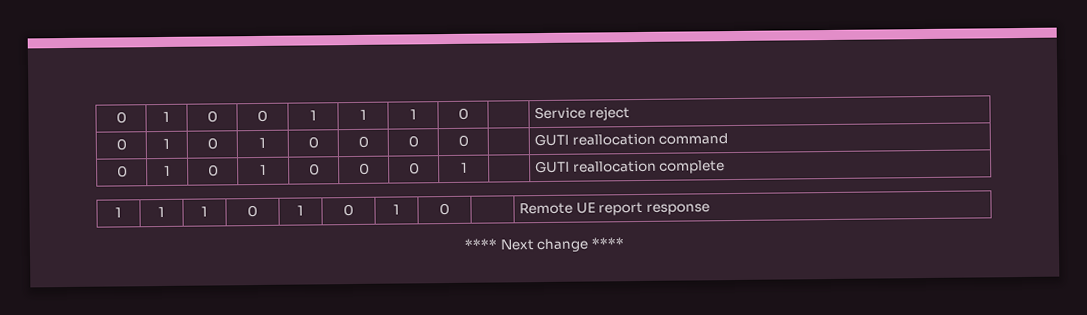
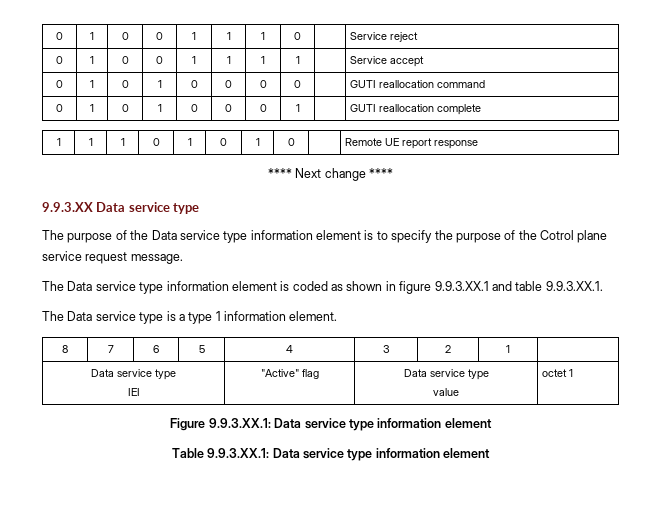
+ 0 | 1 | 0 | 0 | 1 | 1 | 1 | 1 | | Service accept
+ 9.9.3.XX Data service type
+ The purpose of the Data service type information element is to specify the purpose of the Cotrol plane service request message.
+ The Data service type information element is coded as shown in figure 9.9.3.XX.1 and table 9.9.3.XX.1.
+ The Data service type is a type 1 information element.
+ 8 | 7 | 6 | 5 | 4 | 3 | 2 | 1 |
+ Data service type
+ IEI | "Active" flag | Data service type
+ value | octet 1
+ Figure 9.9.3.XX.1: Data service type information element
+ Table 9.9.3.XX.1: Data service type information element

